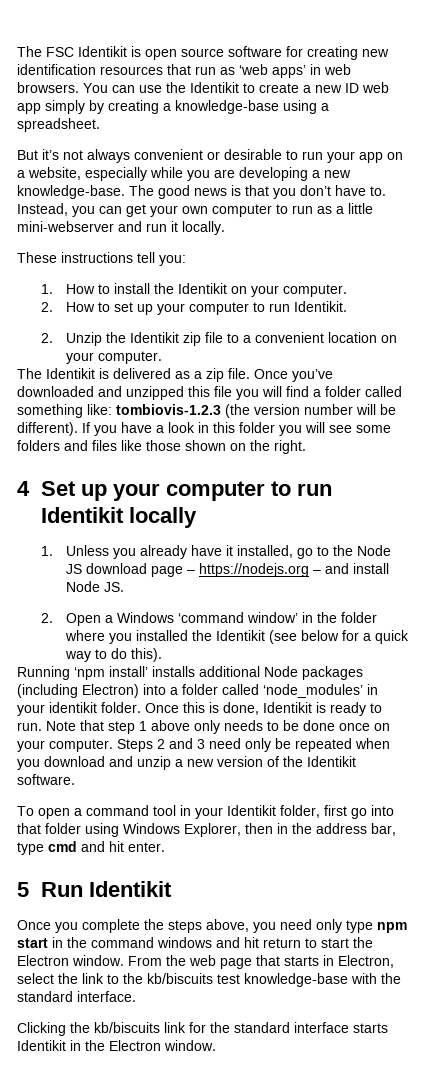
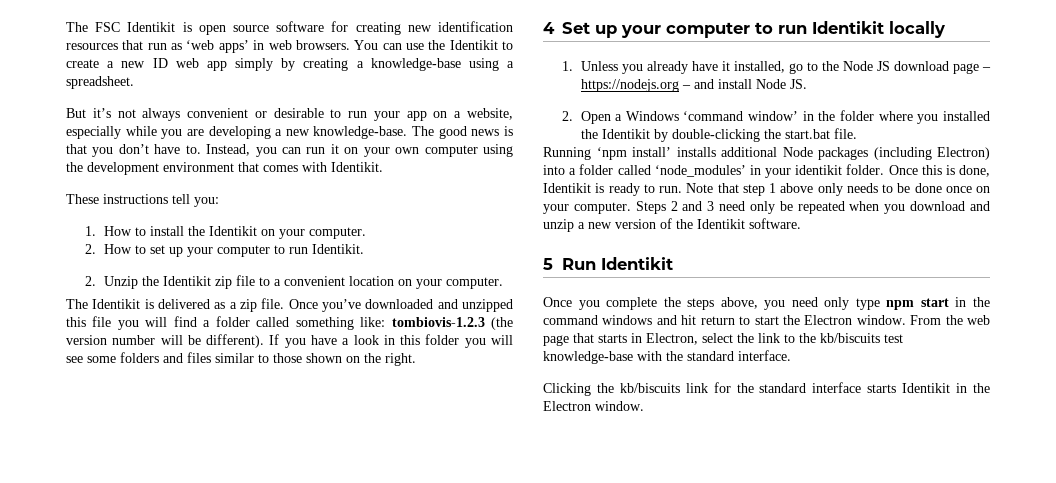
- Instead, you can get your own computer to run as a little mini-webserver and run it locally.
+ Instead, you can run it on your own computer using the development environment that comes with Identikit.
- If you have a look in this folder you will see some folders and files like those shown on the right.
+ If you have a look in this folder you will see some folders and files similar to those shown on the right.
- 2. Open a Windows ‘command window’ in the folder where you installed the Identikit (see below for a quick way to do this).
+ 2. Open a Windows ‘command window’ in the folder where you installed the Identikit by double-clicking the start.bat file.
- To open a command tool in your Identikit folder, first go into that folder using Windows Explorer, then in the address bar, type cmd and hit enter.

